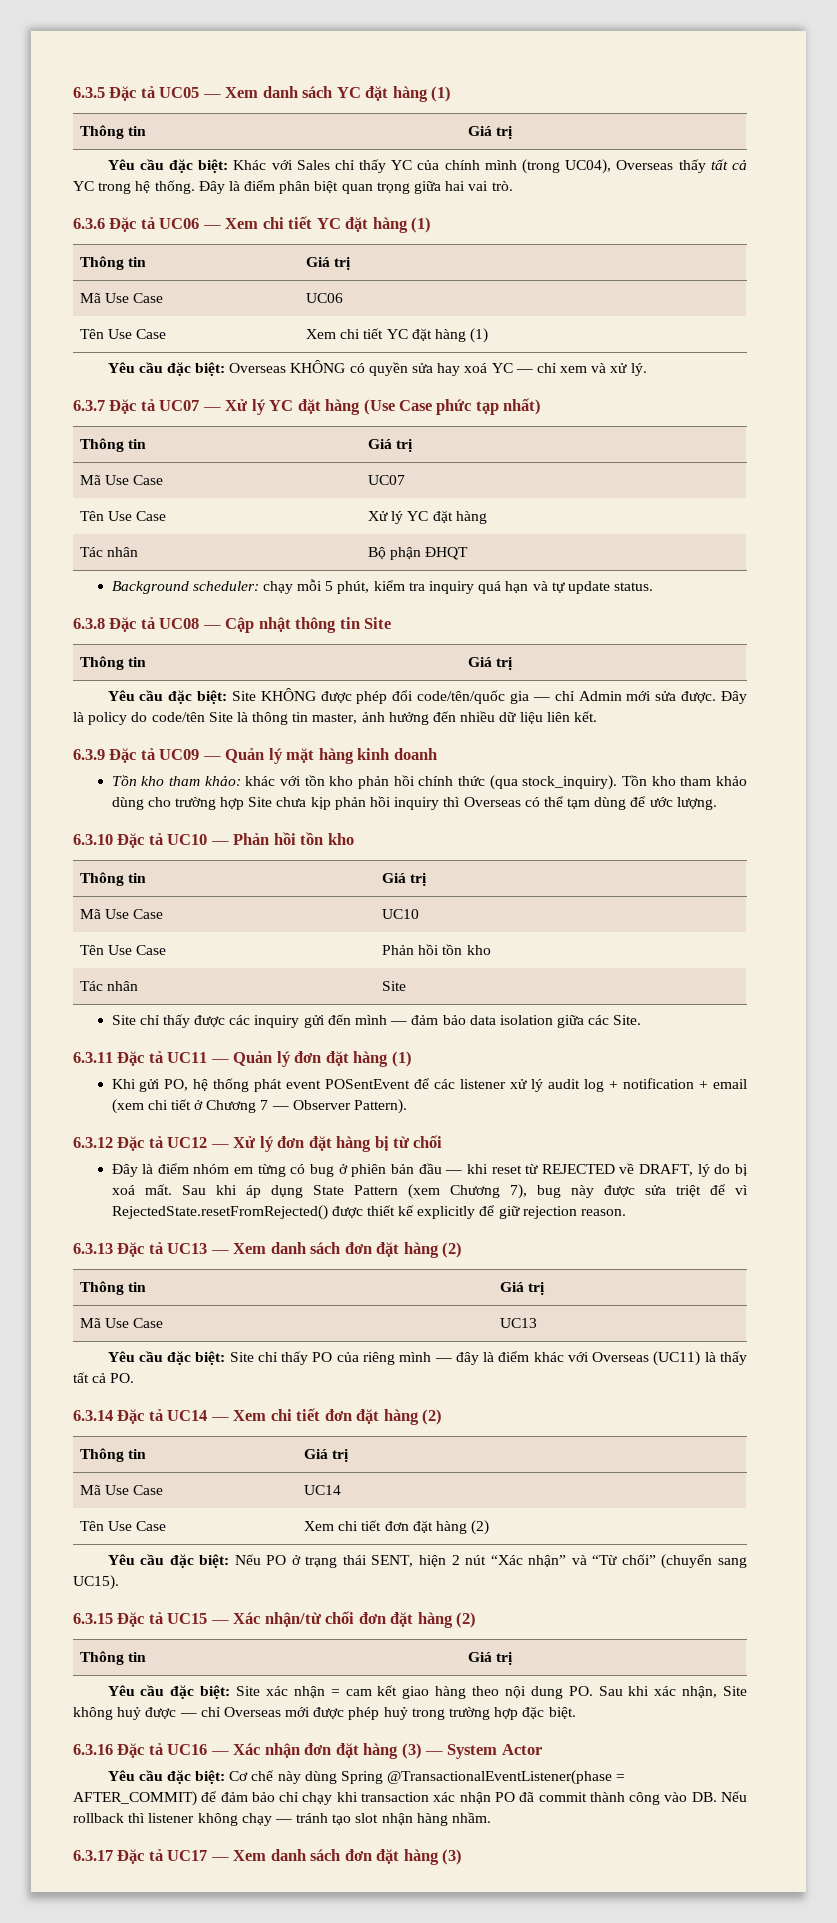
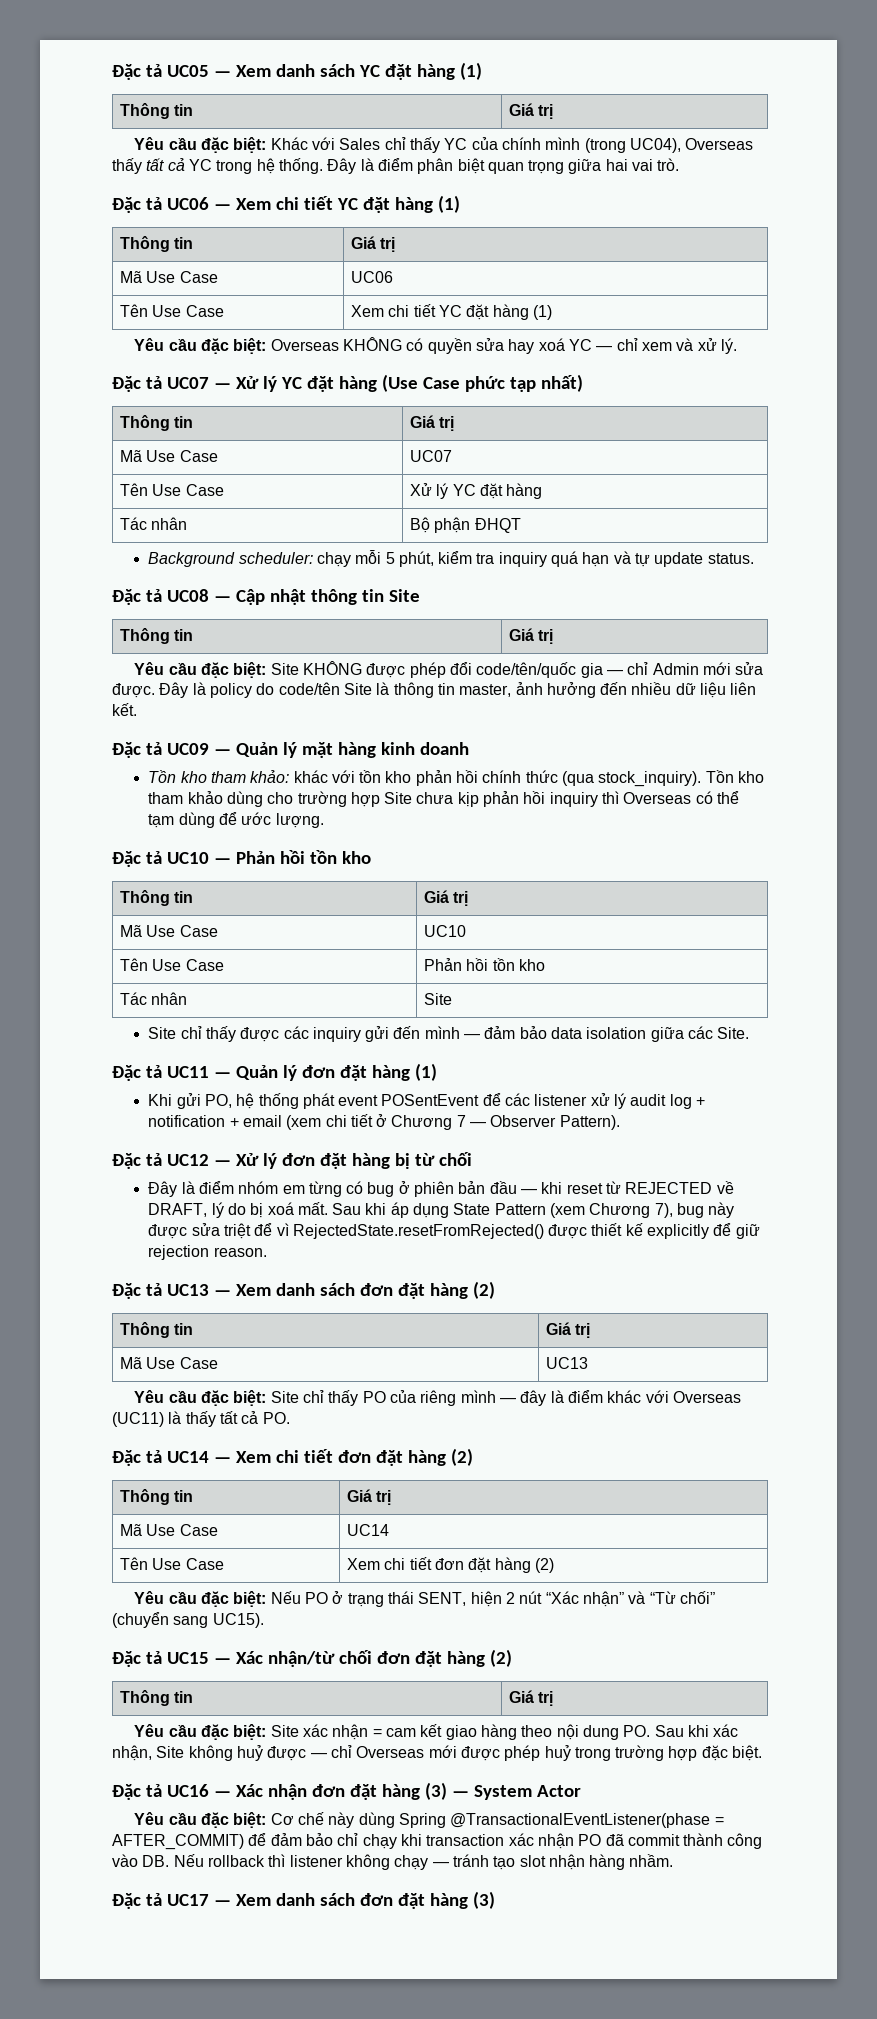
- 6.3.5 Đặc tả UC05 — Xem danh sách YC đặt hàng (1)
+ Đặc tả UC05 — Xem danh sách YC đặt hàng (1)
- 6.3.6 Đặc tả UC06 — Xem chi tiết YC đặt hàng (1)
+ Đặc tả UC06 — Xem chi tiết YC đặt hàng (1)
- 6.3.7 Đặc tả UC07 — Xử lý YC đặt hàng (Use Case phức tạp nhất)
+ Đặc tả UC07 — Xử lý YC đặt hàng (Use Case phức tạp nhất)
- 6.3.8 Đặc tả UC08 — Cập nhật thông tin Site
+ Đặc tả UC08 — Cập nhật thông tin Site
- 6.3.9 Đặc tả UC09 — Quản lý mặt hàng kinh doanh
+ Đặc tả UC09 — Quản lý mặt hàng kinh doanh
- 6.3.10 Đặc tả UC10 — Phản hồi tồn kho
+ Đặc tả UC10 — Phản hồi tồn kho
- 6.3.11 Đặc tả UC11 — Quản lý đơn đặt hàng (1)
+ Đặc tả UC11 — Quản lý đơn đặt hàng (1)
- 6.3.12 Đặc tả UC12 — Xử lý đơn đặt hàng bị từ chối
+ Đặc tả UC12 — Xử lý đơn đặt hàng bị từ chối
- 6.3.13 Đặc tả UC13 — Xem danh sách đơn đặt hàng (2)
+ Đặc tả UC13 — Xem danh sách đơn đặt hàng (2)
- 6.3.14 Đặc tả UC14 — Xem chi tiết đơn đặt hàng (2)
+ Đặc tả UC14 — Xem chi tiết đơn đặt hàng (2)
- 6.3.15 Đặc tả UC15 — Xác nhận/từ chối đơn đặt hàng (2)
+ Đặc tả UC15 — Xác nhận/từ chối đơn đặt hàng (2)
- 6.3.16 Đặc tả UC16 — Xác nhận đơn đặt hàng (3) — System Actor
+ Đặc tả UC16 — Xác nhận đơn đặt hàng (3) — System Actor
- 6.3.17 Đặc tả UC17 — Xem danh sách đơn đặt hàng (3)
+ Đặc tả UC17 — Xem danh sách đơn đặt hàng (3)

